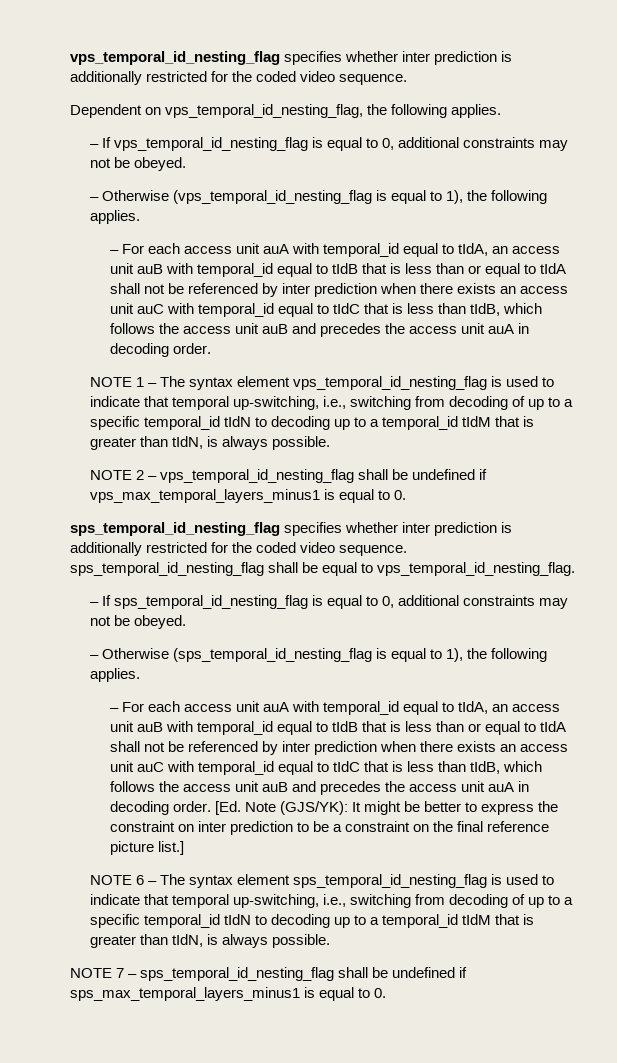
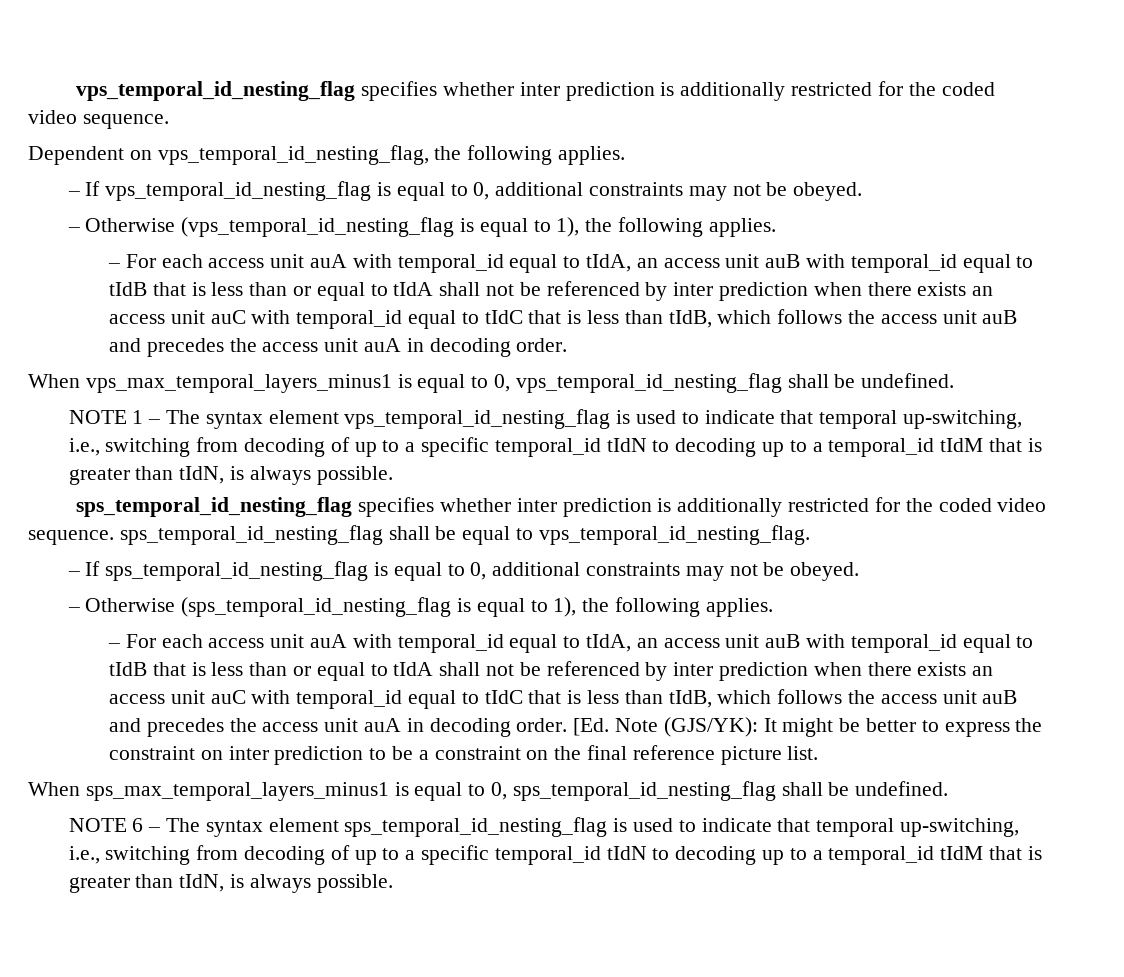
+ When vps_max_temporal_layers_minus1 is equal to 0, vps_temporal_id_nesting_flag shall be undefined.
- NOTE 2 – vps_temporal_id_nesting_flag shall be undefined if vps_max_temporal_layers_minus1 is equal to 0.
- [Ed. Note (GJS/YK): It might be better to express the constraint on inter prediction to be a constraint on the final reference picture list.]
+ [Ed. Note (GJS/YK): It might be better to express the constraint on inter prediction to be a constraint on the final reference picture list.
+ When sps_max_temporal_layers_minus1 is equal to 0, sps_temporal_id_nesting_flag shall be undefined.
- NOTE 7 – sps_temporal_id_nesting_flag shall be undefined if sps_max_temporal_layers_minus1 is equal to 0.

